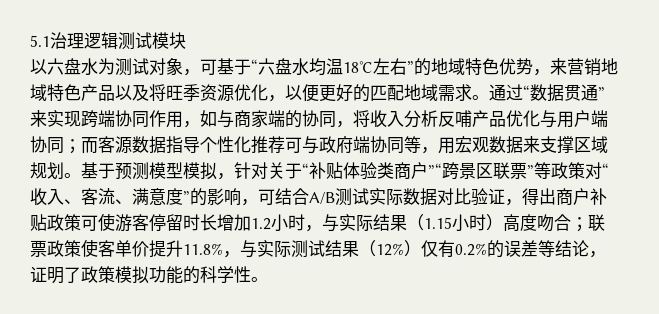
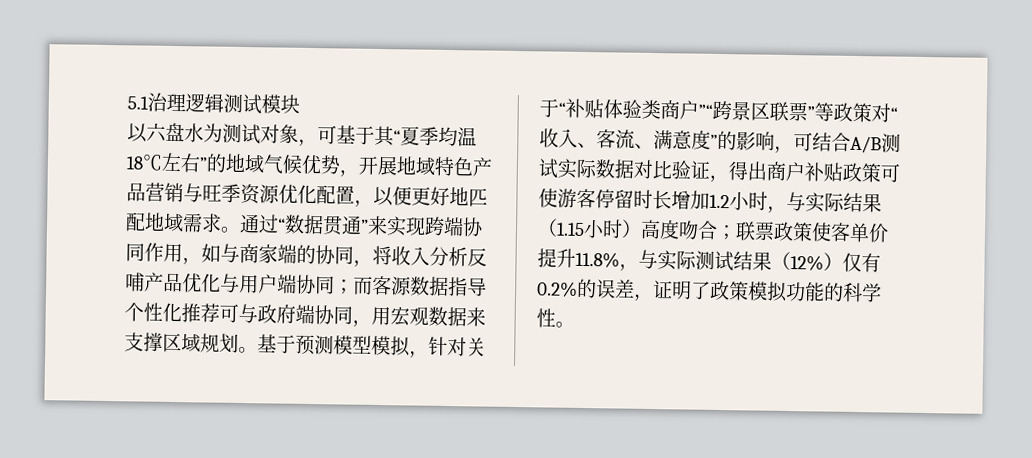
- 以六盘水为测试对象，可基于“六盘水均温18℃左右”的地域特色优势，来营销地域特色产品以及将旺季资源优化，以便更好的匹配地域需求。
+ 以六盘水为测试对象，可基于其“夏季均温18℃左右”的地域气候优势，开展地域特色产品营销与旺季资源优化配置，以便更好地匹配地域需求。
- 通过“数据贯通”来实现跨端协同作用，如与商家端的协同，将收入分析反哺产品优化与用户端协同；而客源数据指导个性化推荐可与政府端协同等，用宏观数据来支撑区域规划。
+ 通过“数据贯通”来实现跨端协同作用，如与商家端的协同，将收入分析反哺产品优化与用户端协同；而客源数据指导个性化推荐可与政府端协同，用宏观数据来支撑区域规划。
- 联票政策使客单价提升11.8%，与实际测试结果（12%）仅有0.2%的误差等结论，证明了政策模拟功能的科学性。
+ 联票政策使客单价提升11.8%，与实际测试结果（12%）仅有0.2%的误差，证明了政策模拟功能的科学性。

